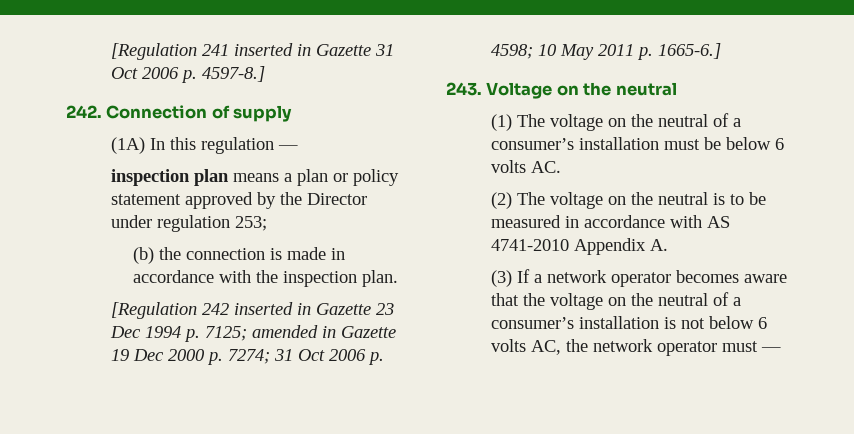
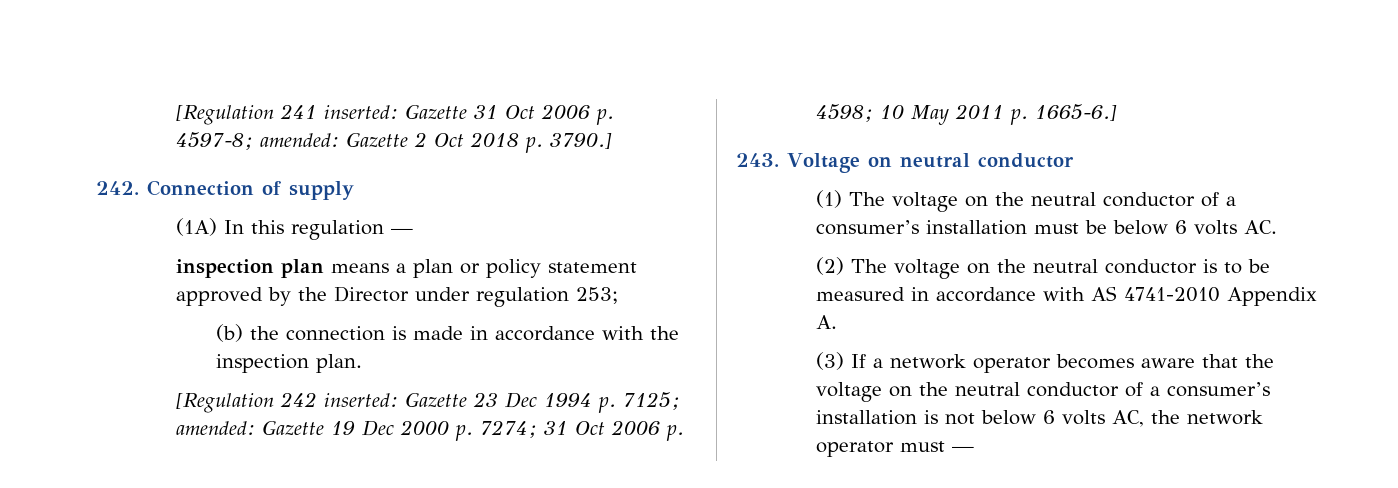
- [Regulation 241 inserted in Gazette 31 Oct 2006 p. 4597-8.]
+ [Regulation 241 inserted: Gazette 31 Oct 2006 p. 4597-8; amended: Gazette 2 Oct 2018 p. 3790.]
- [Regulation 242 inserted in Gazette 23 Dec 1994 p. 7125; amended in Gazette 19 Dec 2000 p. 7274; 31 Oct 2006 p. 4598; 10 May 2011 p. 1665-6.]
+ [Regulation 242 inserted: Gazette 23 Dec 1994 p. 7125; amended: Gazette 19 Dec 2000 p. 7274; 31 Oct 2006 p. 4598; 10 May 2011 p. 1665-6.]
- 243. Voltage on the neutral
+ 243. Voltage on neutral conductor
- (1) The voltage on the neutral of a consumer’s installation must be below 6 volts AC.
+ (1) The voltage on the neutral conductor of a consumer’s installation must be below 6 volts AC.
- (2) The voltage on the neutral is to be measured in accordance with AS 4741-2010 Appendix A.
+ (2) The voltage on the neutral conductor is to be measured in accordance with AS 4741-2010 Appendix A.
- (3) If a network operator becomes aware that the voltage on the neutral of a consumer’s installation is not below 6 volts AC, the network operator must —
+ (3) If a network operator becomes aware that the voltage on the neutral conductor of a consumer’s installation is not below 6 volts AC, the network operator must —

